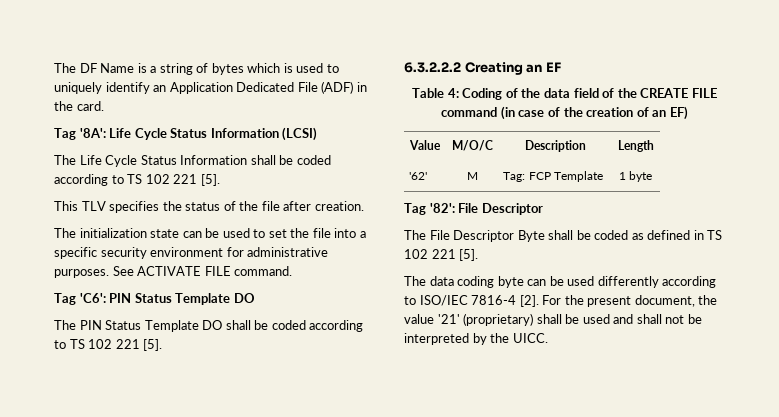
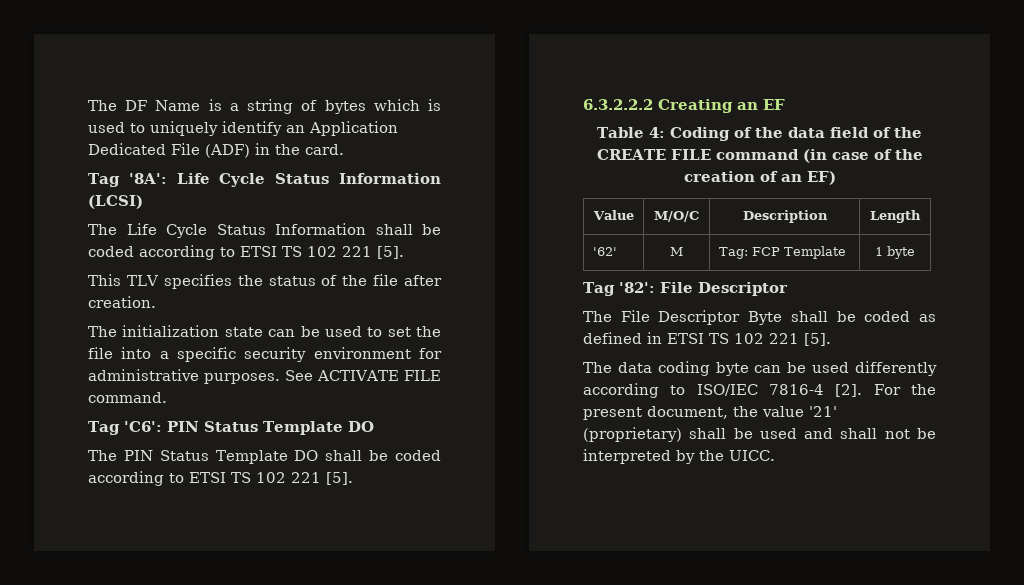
- The Life Cycle Status Information shall be coded according to TS 102 221 [5].
+ The Life Cycle Status Information shall be coded according to ETSI TS 102 221 [5].
- The PIN Status Template DO shall be coded according to TS 102 221 [5].
+ The PIN Status Template DO shall be coded according to ETSI TS 102 221 [5].
- The File Descriptor Byte shall be coded as defined in TS 102 221 [5].
+ The File Descriptor Byte shall be coded as defined in ETSI TS 102 221 [5].

